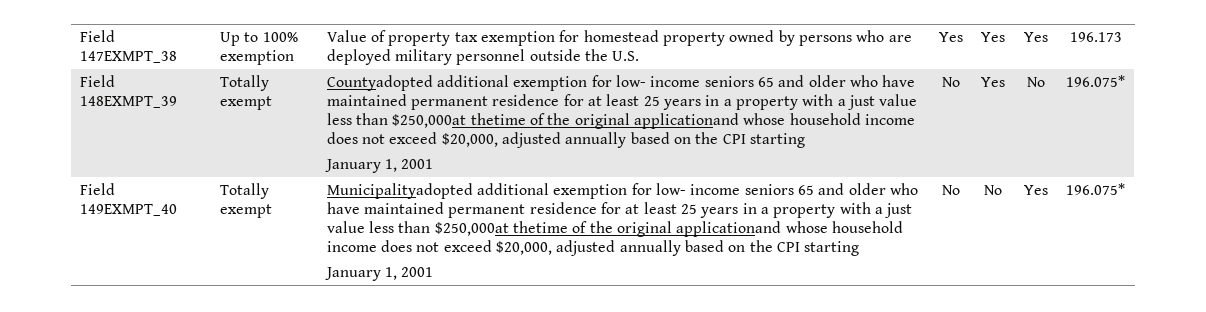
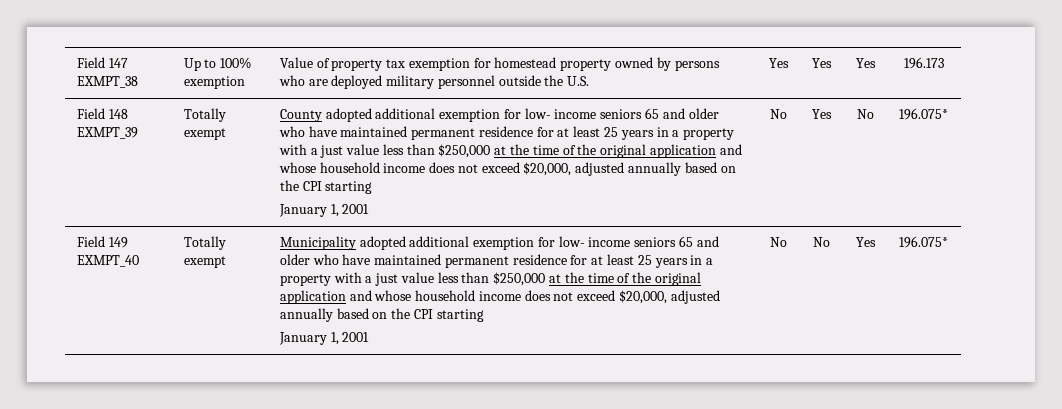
- Field 147EXMPT_38 | Up to 100% exemption | Value of property tax exemption for homestead property owned by persons who are deployed military personnel outside the U.S. | Yes | Yes | Yes | 196.173
+ Field 147 EXMPT_38 | Up to 100% exemption | Value of property tax exemption for homestead property owned by persons who are deployed military personnel outside the U.S. | Yes | Yes | Yes | 196.173
- Field 148EXMPT_39 | Totally exempt | Countyadopted additional exemption for low- income seniors 65 and older who have maintained permanent residence for at least 25 years in a property with a just value less than $250,000at thetime of the original applicationand whose household income does not exceed $20,000, adjusted annually based on the CPI starting
+ Field 148 EXMPT_39 | Totally exempt | County adopted additional exemption for low- income seniors 65 and older who have maintained permanent residence for at least 25 years in a property with a just value less than $250,000 at the time of the original application and whose household income does not exceed $20,000, adjusted annually based on the CPI starting
- Field 149EXMPT_40 | Totally exempt | Municipalityadopted additional exemption for low- income seniors 65 and older who have maintained permanent residence for at least 25 years in a property with a just value less than $250,000at thetime of the original applicationand whose household income does not exceed $20,000, adjusted annually based on the CPI starting
+ Field 149 EXMPT_40 | Totally exempt | Municipality adopted additional exemption for low- income seniors 65 and older who have maintained permanent residence for at least 25 years in a property with a just value less than $250,000 at the time of the original application and whose household income does not exceed $20,000, adjusted annually based on the CPI starting

